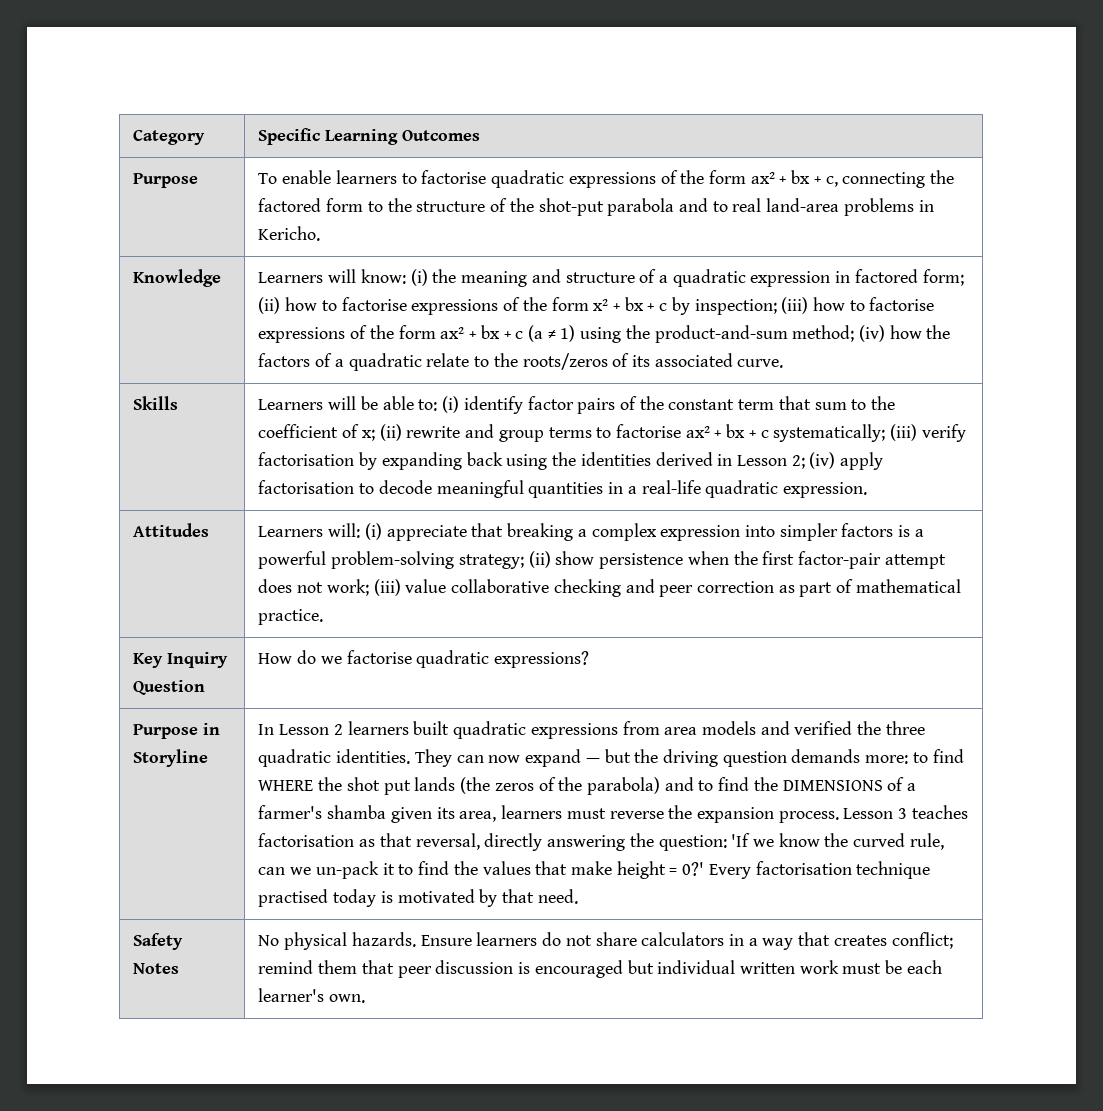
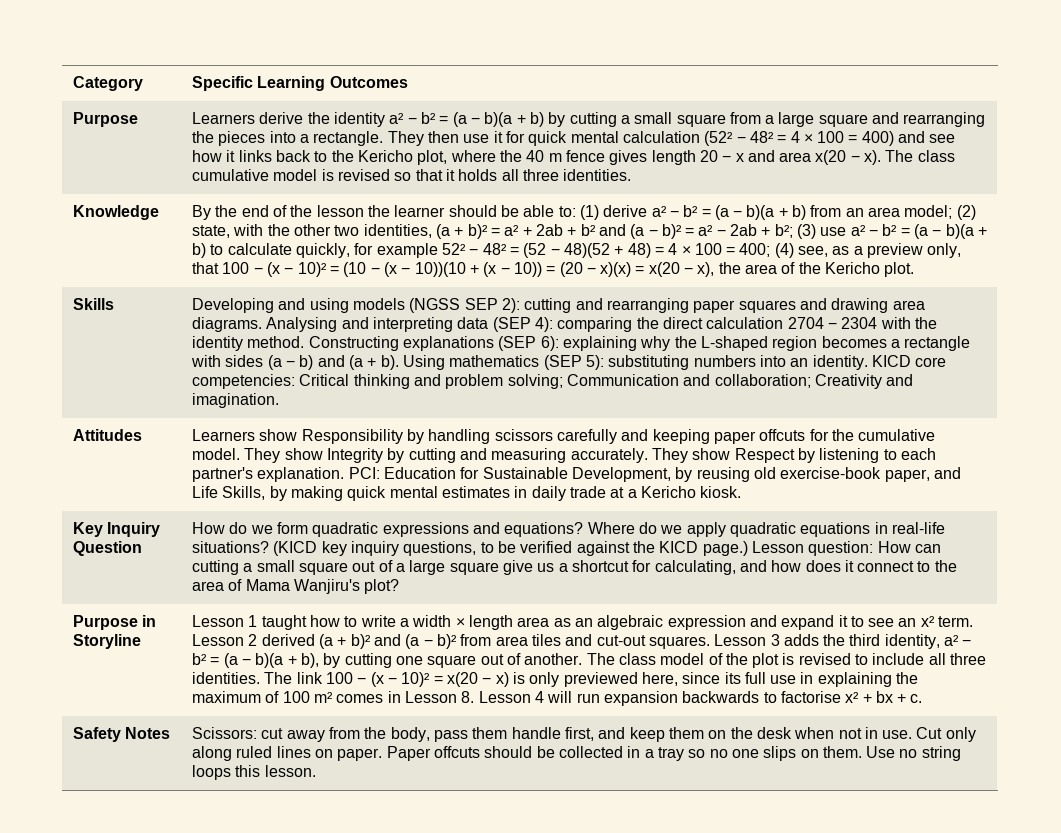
- To enable learners to factorise quadratic expressions of the form ax² + bx + c, connecting the factored form to the structure of the shot-put parabola and to real land-area problems in Kericho.
- Knowledge | Learners will know: (i) the meaning and structure of a quadratic expression in factored form; (ii) how to factorise expressions of the form x² + bx + c by inspection; (iii) how to factorise expressions of the form ax² + bx + c (a ≠ 1) using the product-and-sum method; (iv) how the factors of a quadratic relate to the roots/zeros of its associated curve.
- Skills | Learners will be able to: (i) identify factor pairs of the constant term that sum to the coefficient of x; (ii) rewrite and group terms to factorise ax² + bx + c systematically; (iii) verify factorisation by expanding back using the identities derived in Lesson 2; (iv) apply factorisation to decode meaningful quantities in a real-life quadratic expression.
- Attitudes | Learners will: (i) appreciate that breaking a complex expression into simpler factors is a powerful problem-solving strategy; (ii) show persistence when the first factor-pair attempt does not work; (iii) value collaborative checking and peer correction as part of mathematical practice.
+ Learners derive the identity a² − b² = (a − b)(a + b) by cutting a small square from a large square and rearranging the pieces into a rectangle. They then use it for quick mental calculation (52² − 48² = 4 × 100 = 400) and see how it links back to the Kericho plot, where the 40 m fence gives length 20 − x and area x(20 − x). The class cumulative model is revised so that it holds all three identities.
+ Knowledge | By the end of the lesson the learner should be able to: (1) derive a² − b² = (a − b)(a + b) from an area model; (2) state, with the other two identities, (a + b)² = a² + 2ab + b² and (a − b)² = a² − 2ab + b²; (3) use a² − b² = (a − b)(a + b) to calculate quickly, for example 52² − 48² = (52 − 48)(52 + 48) = 4 × 100 = 400; (4) see, as a preview only, that 100 − (x − 10)² = (10 − (x − 10))(10 + (x − 10)) = (20 − x)(x) = x(20 − x), the area of the Kericho plot.
+ Skills | Developing and using models (NGSS SEP 2): cutting and rearranging paper squares and drawing area diagrams. Analysing and interpreting data (SEP 4): comparing the direct calculation 2704 − 2304 with the identity method. Constructing explanations (SEP 6): explaining why the L-shaped region becomes a rectangle with sides (a − b) and (a + b). Using mathematics (SEP 5): substituting numbers into an identity. KICD core competencies: Critical thinking and problem solving; Communication and collaboration; Creativity and imagination.
+ Attitudes | Learners show Responsibility by handling scissors carefully and keeping paper offcuts for the cumulative model. They show Integrity by cutting and measuring accurately. They show Respect by listening to each partner's explanation. PCI: Education for Sustainable Development, by reusing old exercise-book paper, and Life Skills, by making quick mental estimates in daily trade at a Kericho kiosk.
- How do we factorise quadratic expressions?
- Purpose in Storyline | In Lesson 2 learners built quadratic expressions from area models and verified the three quadratic identities. They can now expand — but the driving question demands more: to find WHERE the shot put lands (the zeros of the parabola) and to find the DIMENSIONS of a farmer's shamba given its area, learners must reverse the expansion process. Lesson 3 teaches factorisation as that reversal, directly answering the question: 'If we know the curved rule, can we un-pack it to find the values that make height = 0?' Every factorisation technique practised today is motivated by that need.
- Safety Notes | No physical hazards. Ensure learners do not share calculators in a way that creates conflict; remind them that peer discussion is encouraged but individual written work must be each learner's own.
+ How do we form quadratic expressions and equations? Where do we apply quadratic equations in real-life situations? (KICD key inquiry questions, to be verified against the KICD page.) Lesson question: How can cutting a small square out of a large square give us a shortcut for calculating, and how does it connect to the area of Mama Wanjiru's plot?
+ Purpose in Storyline | Lesson 1 taught how to write a width × length area as an algebraic expression and expand it to see an x² term. Lesson 2 derived (a + b)² and (a − b)² from area tiles and cut-out squares. Lesson 3 adds the third identity, a² − b² = (a − b)(a + b), by cutting one square out of another. The class model of the plot is revised to include all three identities. The link 100 − (x − 10)² = x(20 − x) is only previewed here, since its full use in explaining the maximum of 100 m² comes in Lesson 8. Lesson 4 will run expansion backwards to factorise x² + bx + c.
+ Safety Notes | Scissors: cut away from the body, pass them handle first, and keep them on the desk when not in use. Cut only along ruled lines on paper. Paper offcuts should be collected in a tray so no one slips on them. Use no string loops this lesson.

